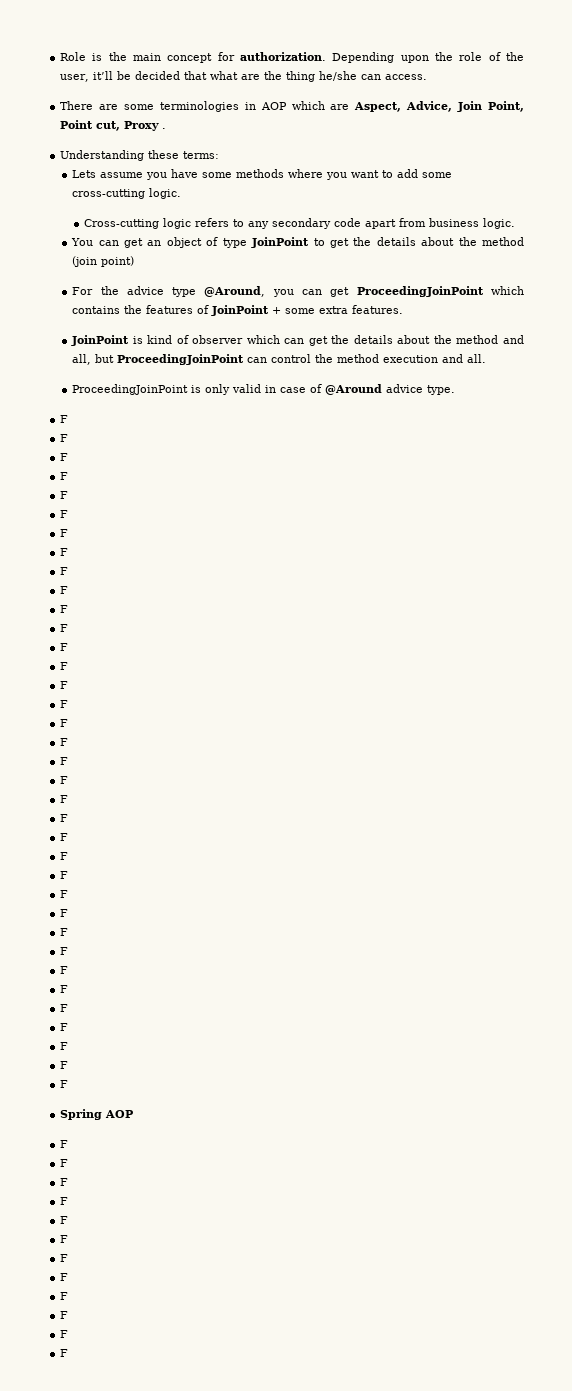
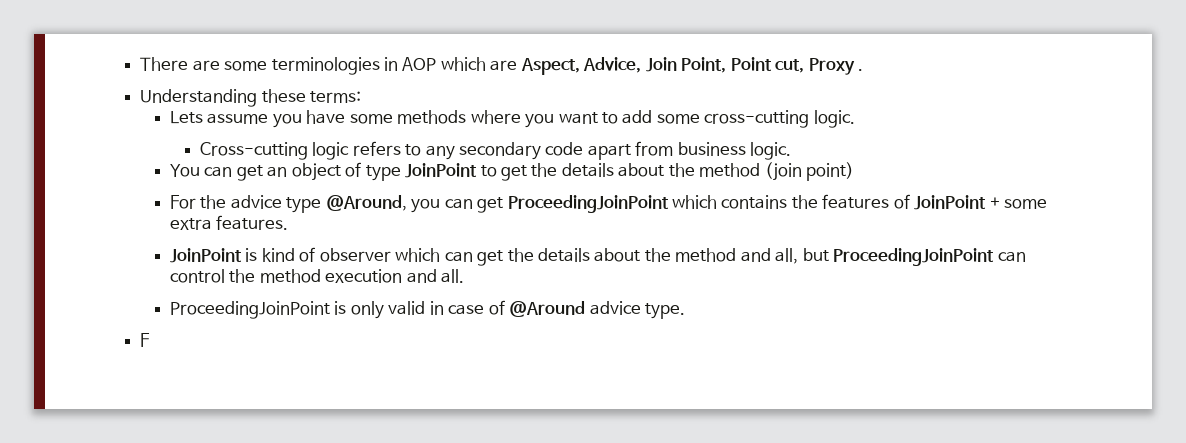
- Role is the main concept for authorization. Depending upon the role of the user, it’ll be decided that what are the thing he/she can access.
  ProceedingJoinPoint is only valid in case of @Around advice type.
- F
- F
- F
- F
- F
- F
- F
- F
- F
- F
- F
- F
- F
- F
- F
- F
- F
- F
- F
- F
- F
- F
- F
- F
- F
- F
- F
- F
- F
- F
- F
- F
- F
- F
- F
- F
- Spring AOP
- F
- F
- F
- F
- F
- F
- F
- F
- F
- F
- F

